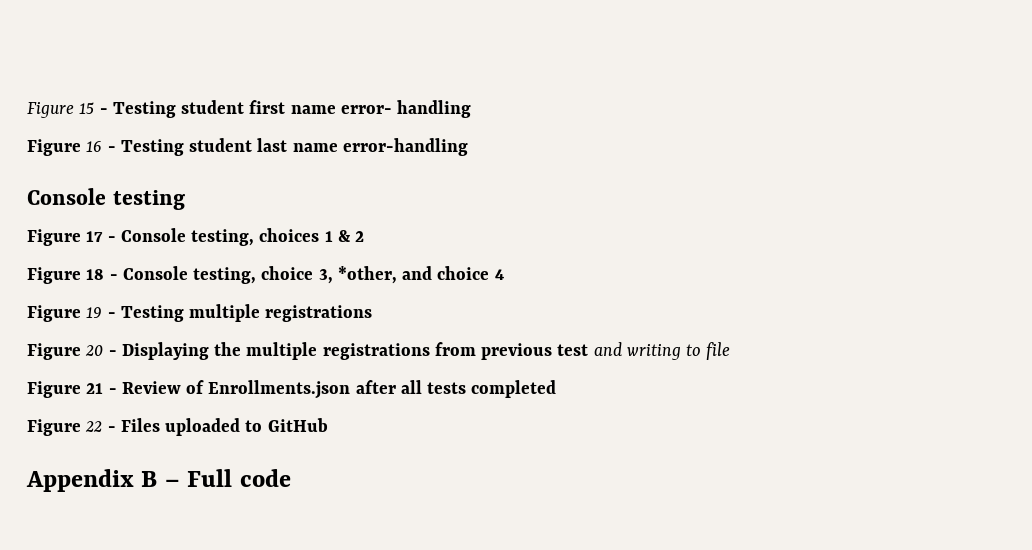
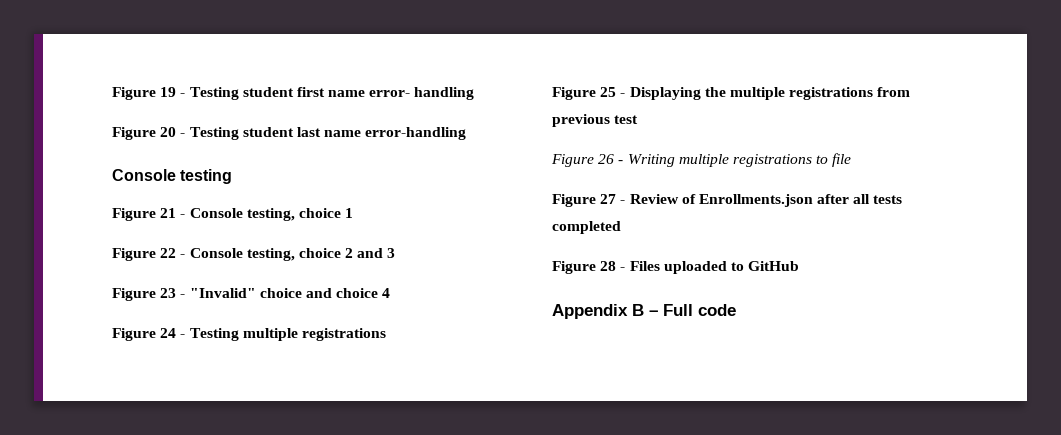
- Figure 15 - Testing student first name error- handling
+ Figure 19 - Testing student first name error- handling
- Figure 16 - Testing student last name error-handling
+ Figure 20 - Testing student last name error-handling
- Figure 17 - Console testing, choices 1 & 2
- Figure 18 - Console testing, choice 3, *other, and choice 4
+ Figure 21 - Console testing, choice 1
+ Figure 22 - Console testing, choice 2 and 3
+ Figure 23 - "Invalid" choice and choice 4
- Figure 19 - Testing multiple registrations
+ Figure 24 - Testing multiple registrations
- Figure 20 - Displaying the multiple registrations from previous test and writing to file
+ Figure 25 - Displaying the multiple registrations from previous test
+ Figure 26 - Writing multiple registrations to file
- Figure 21 - Review of Enrollments.json after all tests completed
+ Figure 27 - Review of Enrollments.json after all tests completed
- Figure 22 - Files uploaded to GitHub
+ Figure 28 - Files uploaded to GitHub

